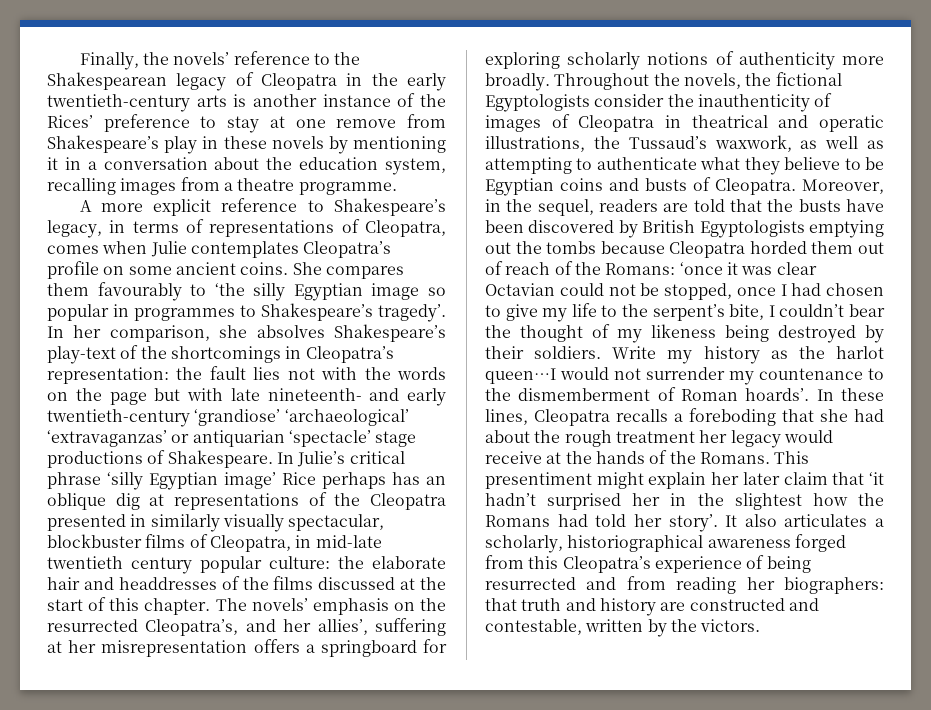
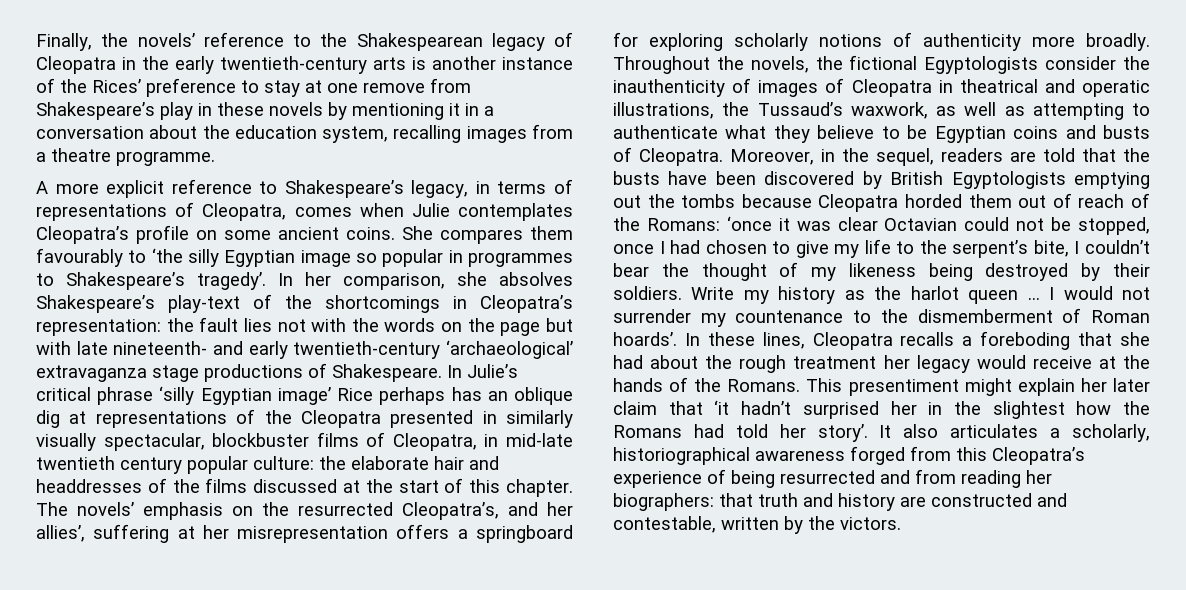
- In her comparison, she absolves Shakespeare’s play-text of the shortcomings in Cleopatra’s representation: the fault lies not with the words on the page but with late nineteenth- and early twentieth-century ‘grandiose’ ‘archaeological’ ‘extravaganzas’ or antiquarian ‘spectacle’ stage productions of Shakespeare.
+ In her comparison, she absolves Shakespeare’s play-text of the shortcomings in Cleopatra’s representation: the fault lies not with the words on the page but with late nineteenth- and early twentieth-century ‘archaeological’ extravaganza stage productions of Shakespeare.
- Write my history as the harlot queen…I would not surrender my countenance to the dismemberment of Roman hoards’.
+ Write my history as the harlot queen … I would not surrender my countenance to the dismemberment of Roman hoards’.

